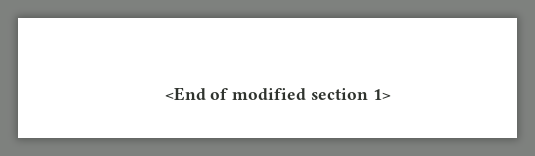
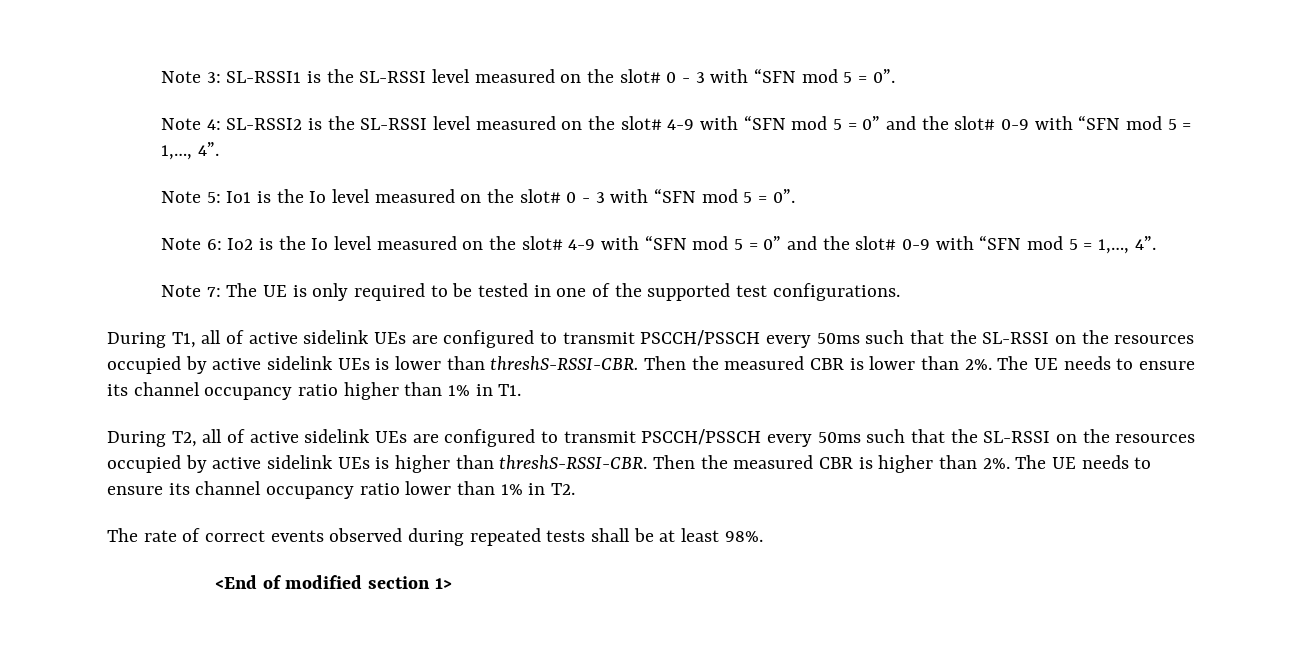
+ Note 3: SL-RSSI1 is the SL-RSSI level measured on the slot# 0 - 3 with “SFN mod 5 = 0”.
+ Note 4: SL-RSSI2 is the SL-RSSI level measured on the slot# 4-9 with “SFN mod 5 = 0” and the slot# 0-9 with “SFN mod 5 = 1,…, 4”.
+ Note 5: Io1 is the Io level measured on the slot# 0 - 3 with “SFN mod 5 = 0”.
+ Note 6: Io2 is the Io level measured on the slot# 4-9 with “SFN mod 5 = 0” and the slot# 0-9 with “SFN mod 5 = 1,…, 4”.
+ Note 7: The UE is only required to be tested in one of the supported test configurations.
+ During T1, all of active sidelink UEs are configured to transmit PSCCH/PSSCH every 50ms such that the SL-RSSI on the resources occupied by active sidelink UEs is lower than threshS-RSSI-CBR. Then the measured CBR is lower than 2%. The UE needs to ensure its channel occupancy ratio higher than 1% in T1.
+ During T2, all of active sidelink UEs are configured to transmit PSCCH/PSSCH every 50ms such that the SL-RSSI on the resources occupied by active sidelink UEs is higher than threshS-RSSI-CBR. Then the measured CBR is higher than 2%. The UE needs to ensure its channel occupancy ratio lower than 1% in T2.
+ The rate of correct events observed during repeated tests shall be at least 98%.

